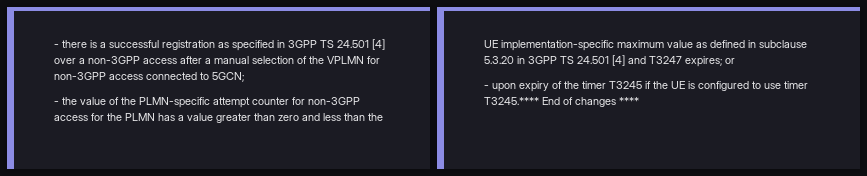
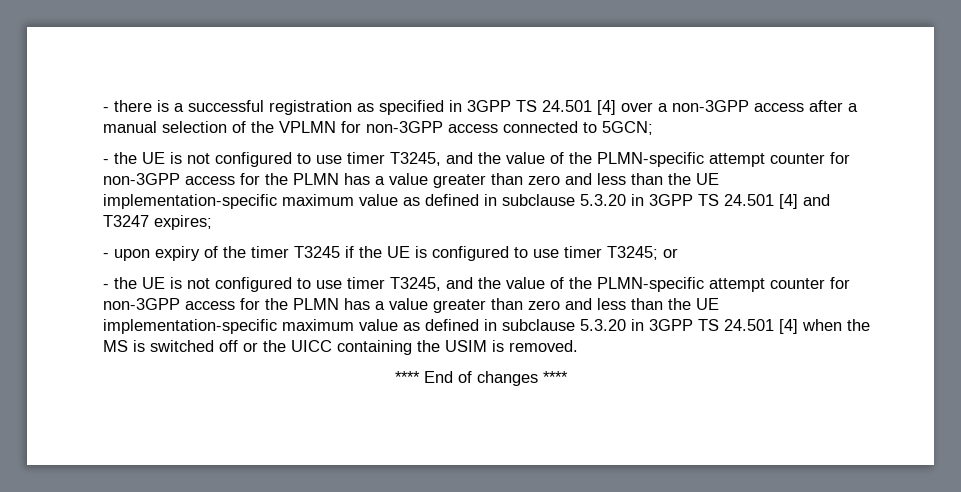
- - the value of the PLMN-specific attempt counter for non-3GPP access for the PLMN has a value greater than zero and less than the UE implementation-specific maximum value as defined in subclause 5.3.20 in 3GPP TS 24.501 [4] and T3247 expires; or
+ - the UE is not configured to use timer T3245, and the value of the PLMN-specific attempt counter for non-3GPP access for the PLMN has a value greater than zero and less than the UE implementation-specific maximum value as defined in subclause 5.3.20 in 3GPP TS 24.501 [4] and T3247 expires;
- - upon expiry of the timer T3245 if the UE is configured to use timer T3245.**** End of changes ****
+ - upon expiry of the timer T3245 if the UE is configured to use timer T3245; or
+ - the UE is not configured to use timer T3245, and the value of the PLMN-specific attempt counter for non-3GPP access for the PLMN has a value greater than zero and less than the UE implementation-specific maximum value as defined in subclause 5.3.20 in 3GPP TS 24.501 [4] when the MS is switched off or the UICC containing the USIM is removed.
+ **** End of changes ****

